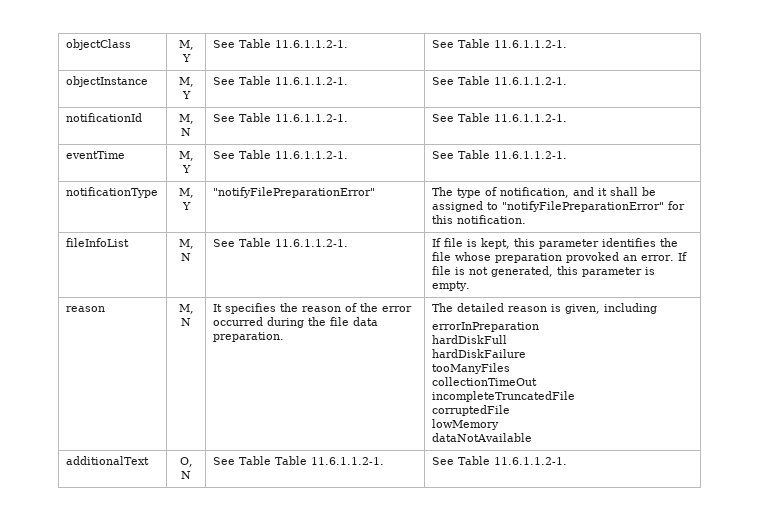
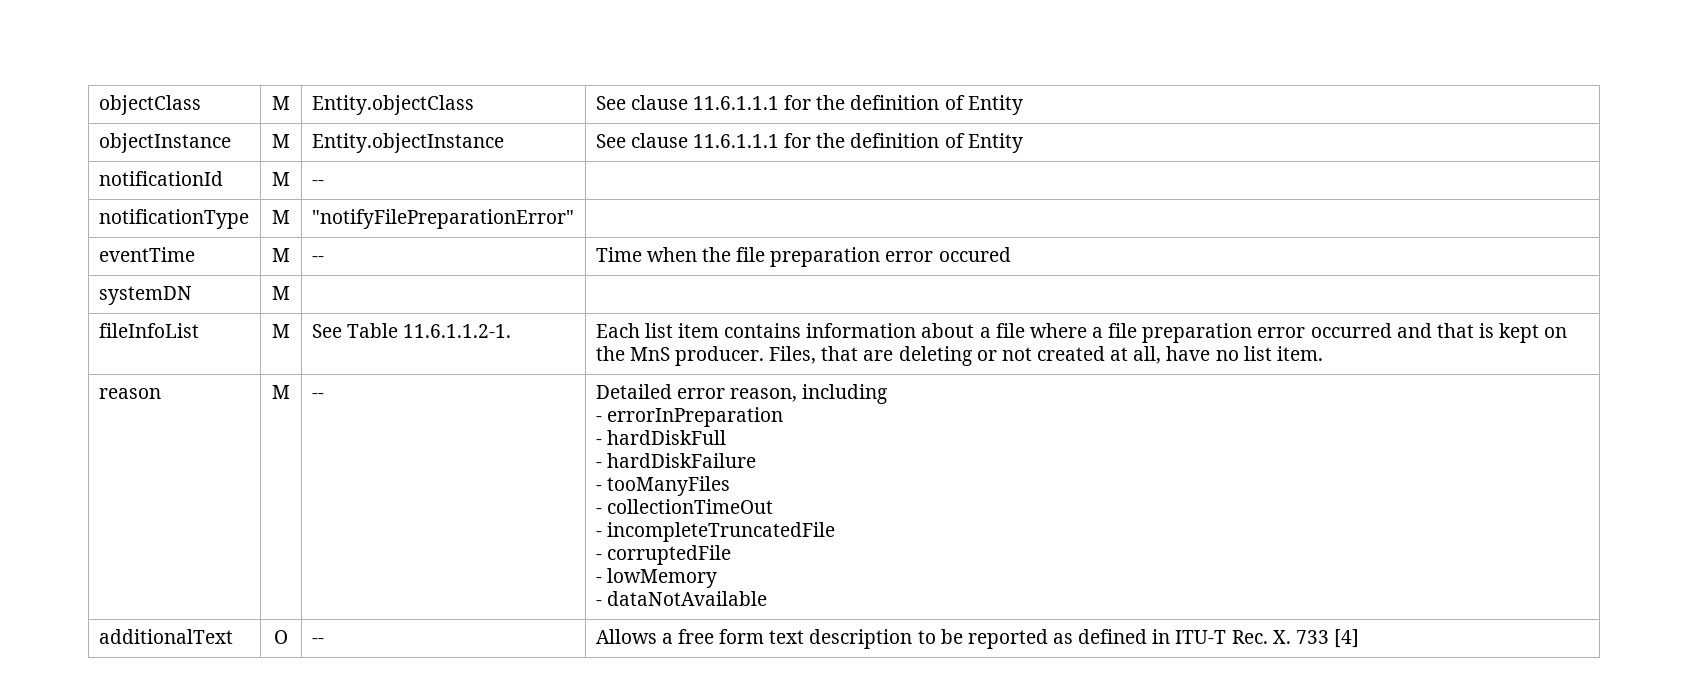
- objectClass | M, Y | See Table 11.6.1.1.2-1. | See Table 11.6.1.1.2-1.
- objectInstance | M, Y | See Table 11.6.1.1.2-1. | See Table 11.6.1.1.2-1.
- notificationId | M, N | See Table 11.6.1.1.2-1. | See Table 11.6.1.1.2-1.
- eventTime | M, Y | See Table 11.6.1.1.2-1. | See Table 11.6.1.1.2-1.
- notificationType | M, Y | "notifyFilePreparationError" | The type of notification, and it shall be assigned to "notifyFilePreparationError" for this notification.
- fileInfoList | M, N | See Table 11.6.1.1.2-1. | If file is kept, this parameter identifies the file whose preparation provoked an error. If file is not generated, this parameter is empty.
- reason | M, N | It specifies the reason of the error occurred during the file data preparation. | The detailed reason is given, including
- errorInPreparation
- hardDiskFull
- hardDiskFailure
- tooManyFiles
- collectionTimeOut
- incompleteTruncatedFile
- corruptedFile
- lowMemory
- dataNotAvailable
+ objectClass | M | Entity.objectClass | See clause 11.6.1.1.1 for the definition of Entity
+ objectInstance | M | Entity.objectInstance | See clause 11.6.1.1.1 for the definition of Entity
+ notificationId | M | -- |
+ notificationType | M | "notifyFilePreparationError" |
+ eventTime | M | -- | Time when the file preparation error occured
+ systemDN | M | |
+ fileInfoList | M | See Table 11.6.1.1.2-1. | Each list item contains information about a file where a file preparation error occurred and that is kept on the MnS producer. Files, that are deleting or not created at all, have no list item.
+ reason | M | -- | Detailed error reason, including
+ - errorInPreparation
+ - hardDiskFull
+ - hardDiskFailure
+ - tooManyFiles
+ - collectionTimeOut
+ - incompleteTruncatedFile
+ - corruptedFile
+ - lowMemory
+ - dataNotAvailable
- additionalText | O, N | See Table Table 11.6.1.1.2-1. | See Table 11.6.1.1.2-1.
+ additionalText | O | -- | Allows a free form text description to be reported as defined in ITU-T Rec. X. 733 [4]

